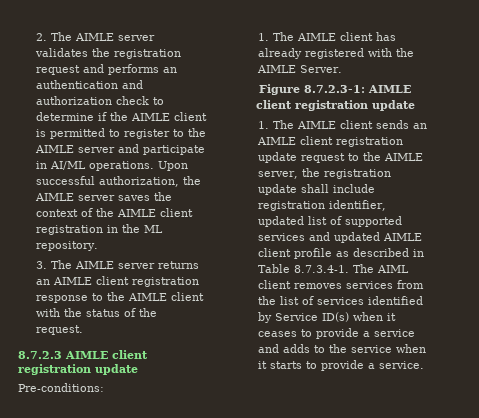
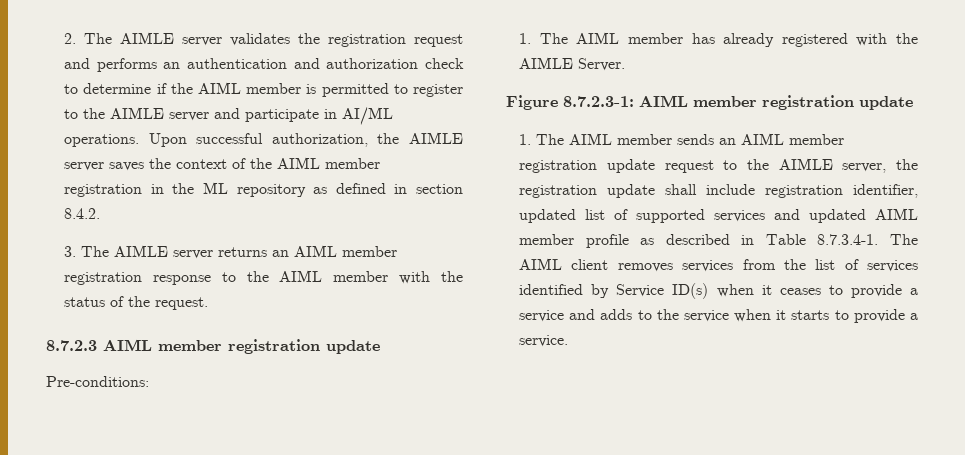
- 2. The AIMLE server validates the registration request and performs an authentication and authorization check to determine if the AIMLE client is permitted to register to the AIMLE server and participate in AI/ML operations.
+ 2. The AIMLE server validates the registration request and performs an authentication and authorization check to determine if the AIML member is permitted to register to the AIMLE server and participate in AI/ML operations.
- Upon successful authorization, the AIMLE server saves the context of the AIMLE client registration in the ML repository.
+ Upon successful authorization, the AIMLE server saves the context of the AIML member registration in the ML repository as defined in section 8.4.2.
- 3. The AIMLE server returns an AIMLE client registration response to the AIMLE client with the status of the request.
+ 3. The AIMLE server returns an AIML member registration response to the AIML member with the status of the request.
- 8.7.2.3 AIMLE client registration update
+ 8.7.2.3 AIML member registration update
- 1. The AIMLE client has already registered with the AIMLE Server.
+ 1. The AIML member has already registered with the AIMLE Server.
- Figure 8.7.2.3-1: AIMLE client registration update
+ Figure 8.7.2.3-1: AIML member registration update
- 1. The AIMLE client sends an AIMLE client registration update request to the AIMLE server, the registration update shall include registration identifier, updated list of supported services and updated AIMLE client profile as described in Table 8.7.3.4-1. The AIML client removes services from the list of services identified by Service ID(s) when it ceases to provide a service and adds to the service when it starts to provide a service.
+ 1. The AIML member sends an AIML member registration update request to the AIMLE server, the registration update shall include registration identifier, updated list of supported services and updated AIML member profile as described in Table 8.7.3.4-1. The AIML client removes services from the list of services identified by Service ID(s) when it ceases to provide a service and adds to the service when it starts to provide a service.

